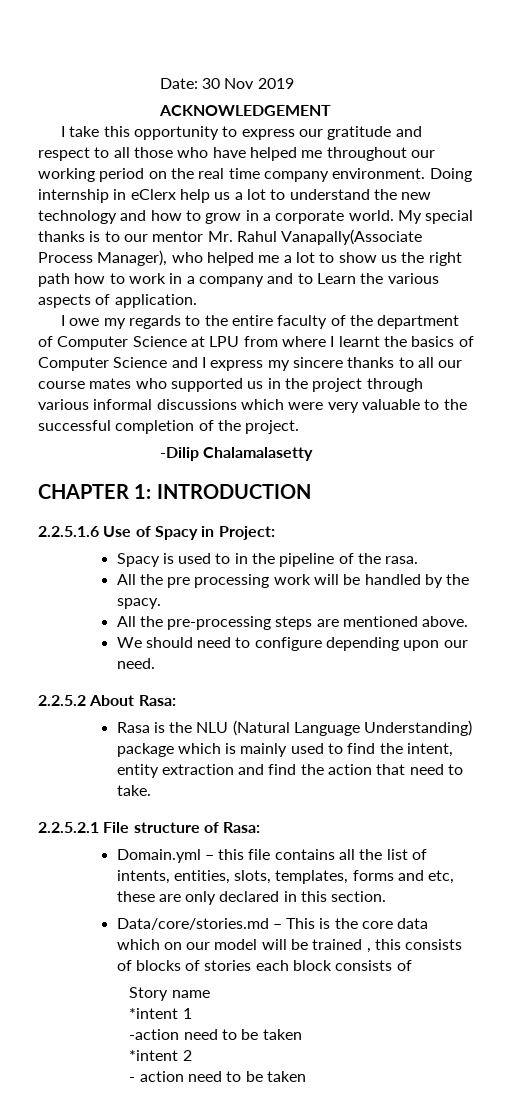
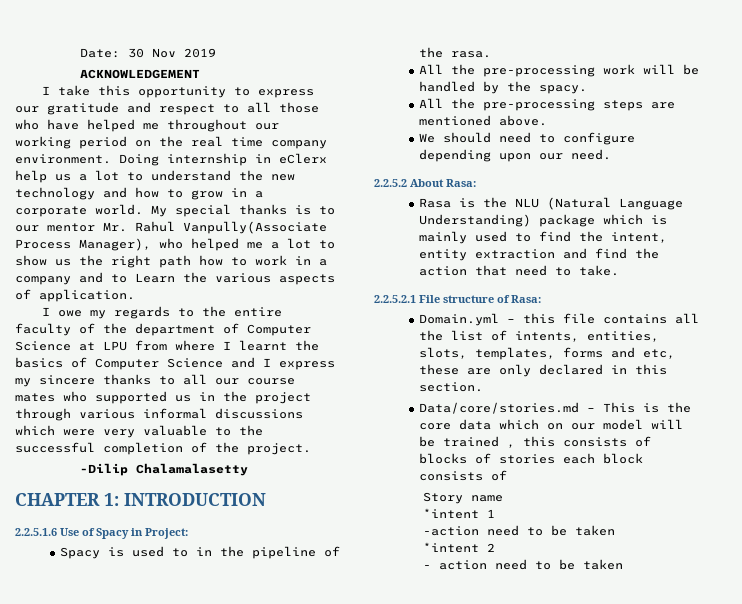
- My special thanks is to our mentor Mr. Rahul Vanapally(Associate Process Manager), who helped me a lot to show us the right path how to work in a company and to Learn the various aspects of application.
+ My special thanks is to our mentor Mr. Rahul Vanpully(Associate Process Manager), who helped me a lot to show us the right path how to work in a company and to Learn the various aspects of application.
- All the pre processing work will be handled by the spacy.
+ All the pre-processing work will be handled by the spacy.

